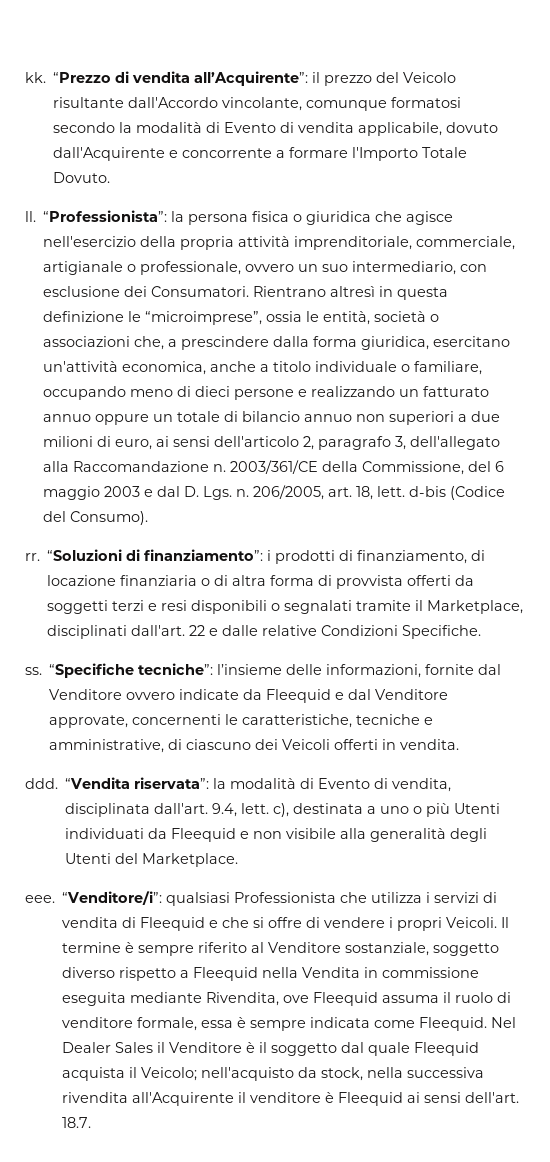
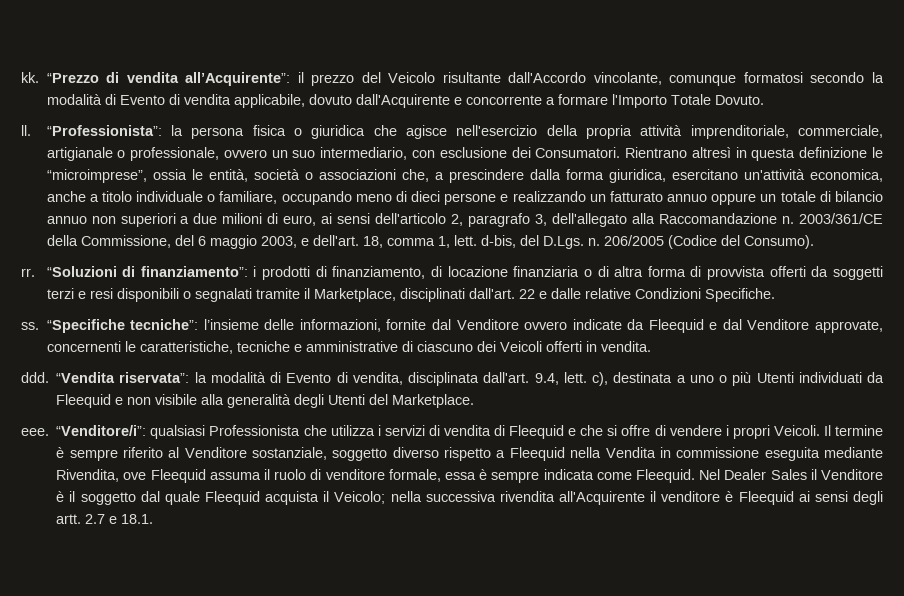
- 2003/361/CE della Commissione, del 6 maggio 2003 e dal D. Lgs. n. 206/2005, art. 18, lett. d-bis (Codice del Consumo).
+ 2003/361/CE della Commissione, del 6 maggio 2003, e dell'art. 18, comma 1, lett. d-bis, del D.Lgs. n. 206/2005 (Codice del Consumo).
- “Specifiche tecniche”: l’insieme delle informazioni, fornite dal Venditore ovvero indicate da Fleequid e dal Venditore approvate, concernenti le caratteristiche, tecniche e amministrative, di ciascuno dei Veicoli offerti in vendita.
+ “Specifiche tecniche”: l’insieme delle informazioni, fornite dal Venditore ovvero indicate da Fleequid e dal Venditore approvate, concernenti le caratteristiche, tecniche e amministrative di ciascuno dei Veicoli offerti in vendita.
- Nel Dealer Sales il Venditore è il soggetto dal quale Fleequid acquista il Veicolo; nell'acquisto da stock, nella successiva rivendita all'Acquirente il venditore è Fleequid ai sensi dell'art. 18.7.
+ Nel Dealer Sales il Venditore è il soggetto dal quale Fleequid acquista il Veicolo; nella successiva rivendita all'Acquirente il venditore è Fleequid ai sensi degli artt. 2.7 e 18.1.

